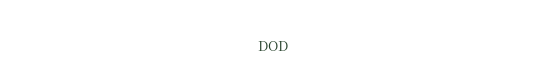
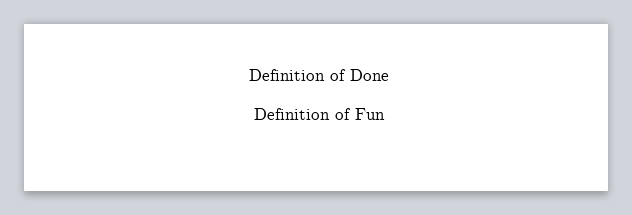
- DOD
+ Definition of Done
+ Definition of Fun

